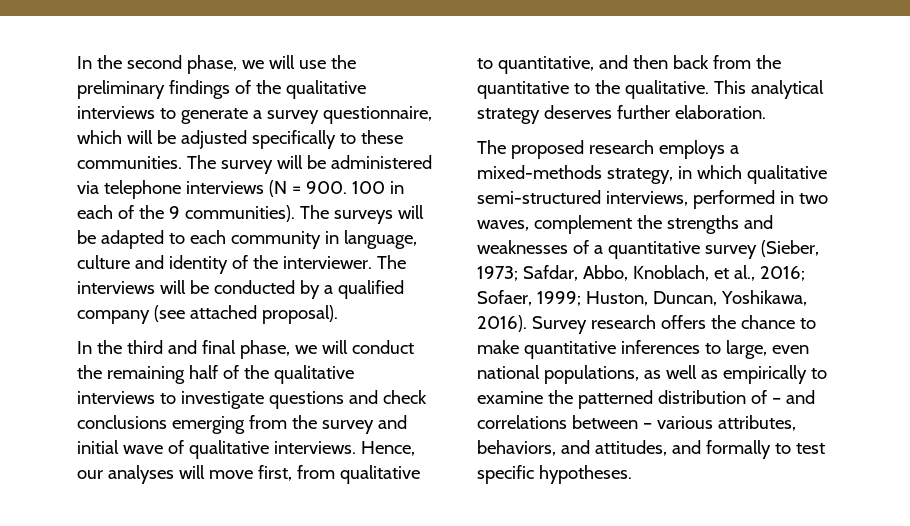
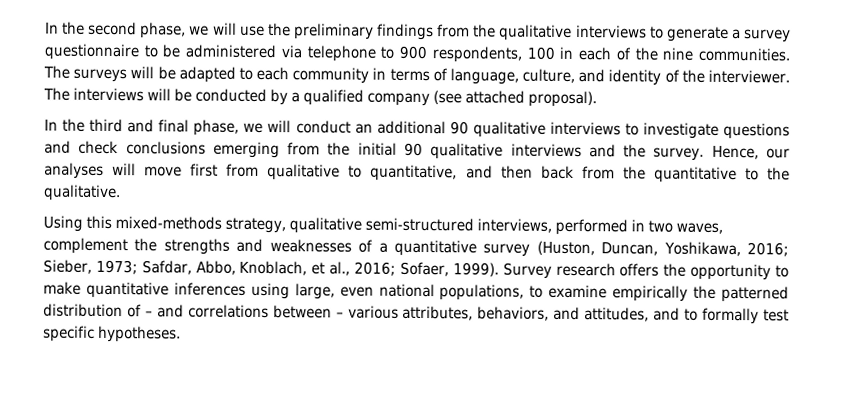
- In the second phase, we will use the preliminary findings of the qualitative interviews to generate a survey questionnaire, which will be adjusted specifically to these communities. The survey will be administered via telephone interviews (N = 900. 100 in each of the 9 communities).
+ In the second phase, we will use the preliminary findings from the qualitative interviews to generate a survey questionnaire to be administered via telephone to 900 respondents, 100 in each of the nine communities.
- The surveys will be adapted to each community in language, culture and identity of the interviewer.
+ The surveys will be adapted to each community in terms of language, culture, and identity of the interviewer.
- In the third and final phase, we will conduct the remaining half of the qualitative interviews to investigate questions and check conclusions emerging from the survey and initial wave of qualitative interviews.
+ In the third and final phase, we will conduct an additional 90 qualitative interviews to investigate questions and check conclusions emerging from the initial 90 qualitative interviews and the survey.
- Hence, our analyses will move first, from qualitative to quantitative, and then back from the quantitative to the qualitative. This analytical strategy deserves further elaboration.
- The proposed research employs a mixed-methods strategy, in which qualitative semi-structured interviews, performed in two waves, complement the strengths and weaknesses of a quantitative survey (Sieber, 1973; Safdar, Abbo, Knoblach, et al., 2016; Sofaer, 1999; Huston, Duncan, Yoshikawa, 2016).
+ Hence, our analyses will move first from qualitative to quantitative, and then back from the quantitative to the qualitative.
+ Using this mixed-methods strategy, qualitative semi-structured interviews, performed in two waves, complement the strengths and weaknesses of a quantitative survey (Huston, Duncan, Yoshikawa, 2016; Sieber, 1973; Safdar, Abbo, Knoblach, et al., 2016; Sofaer, 1999).
- Survey research offers the chance to make quantitative inferences to large, even national populations, as well as empirically to examine the patterned distribution of – and correlations between – various attributes, behaviors, and attitudes, and formally to test specific hypotheses.
+ Survey research offers the opportunity to make quantitative inferences using large, even national populations, to examine empirically the patterned distribution of – and correlations between – various attributes, behaviors, and attitudes, and to formally test specific hypotheses.

